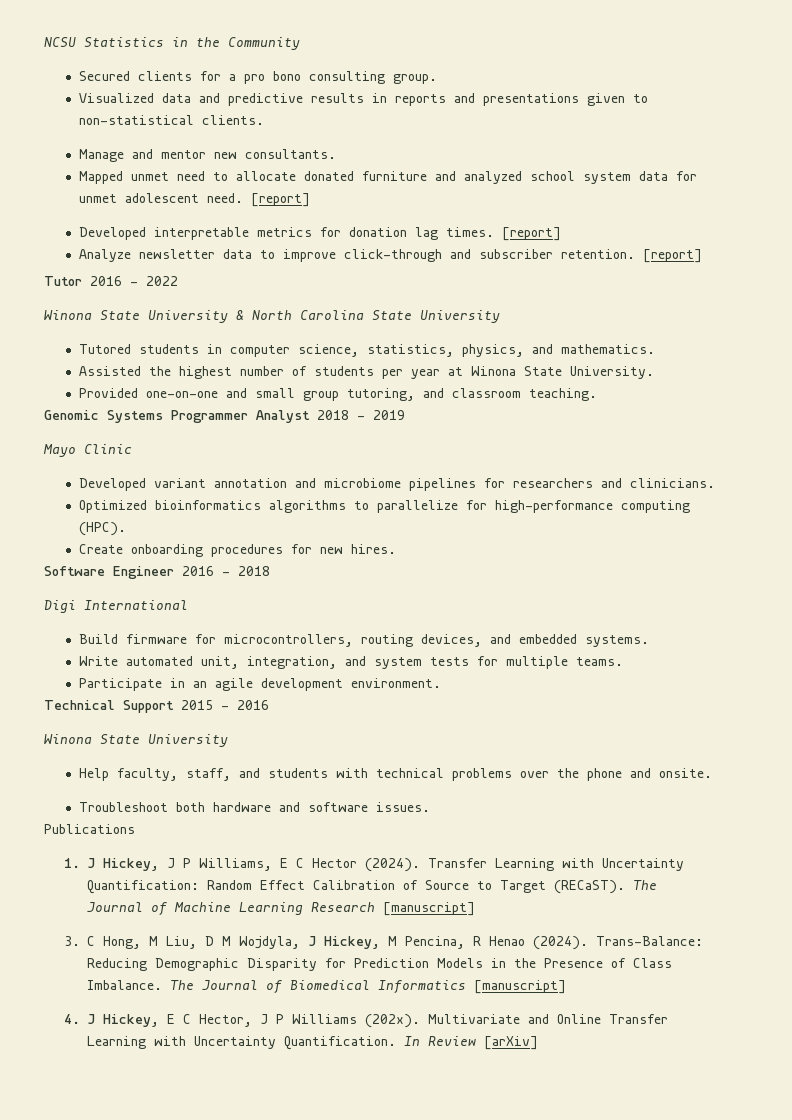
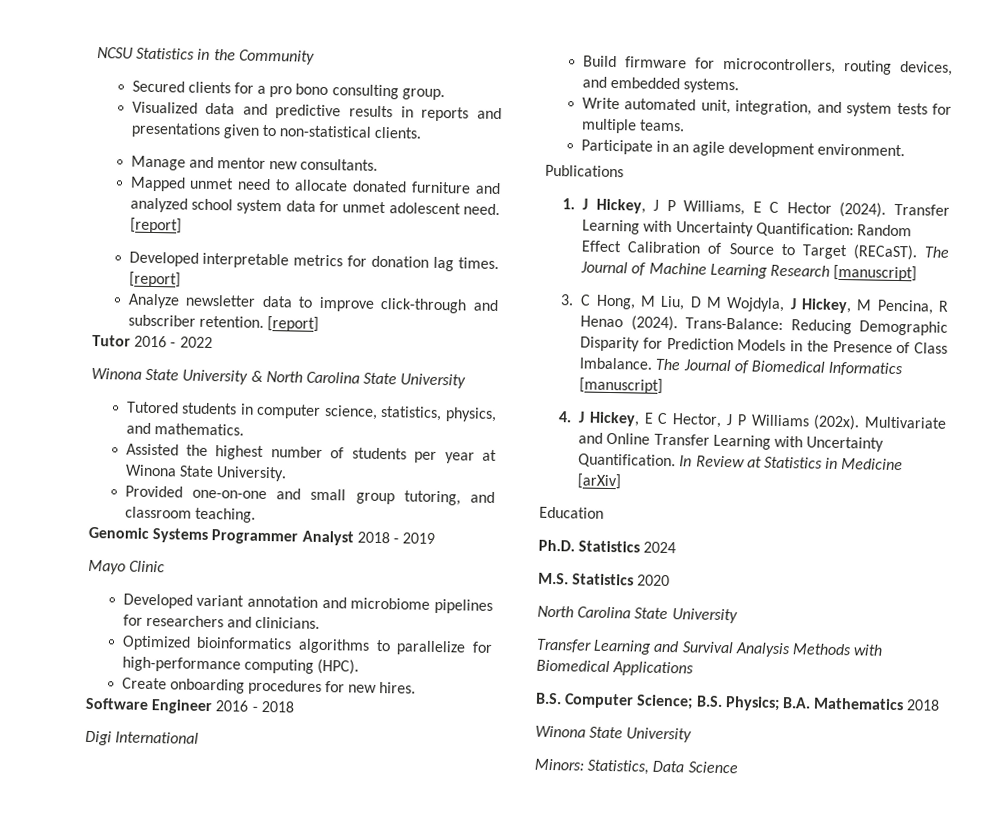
- Technical Support 2015 - 2016
- Winona State University
- Help faculty, staff, and students with technical problems over the phone and onsite.
- Troubleshoot both hardware and software issues.
- In Review [arXiv]
+ In Review at Statistics in Medicine [arXiv]
+ Education
+ Ph.D. Statistics 2024
+ M.S. Statistics 2020
+ North Carolina State University
+ Transfer Learning and Survival Analysis Methods with Biomedical Applications
+ B.S. Computer Science; B.S. Physics; B.A. Mathematics 2018
+ Winona State University
+ Minors: Statistics, Data Science

